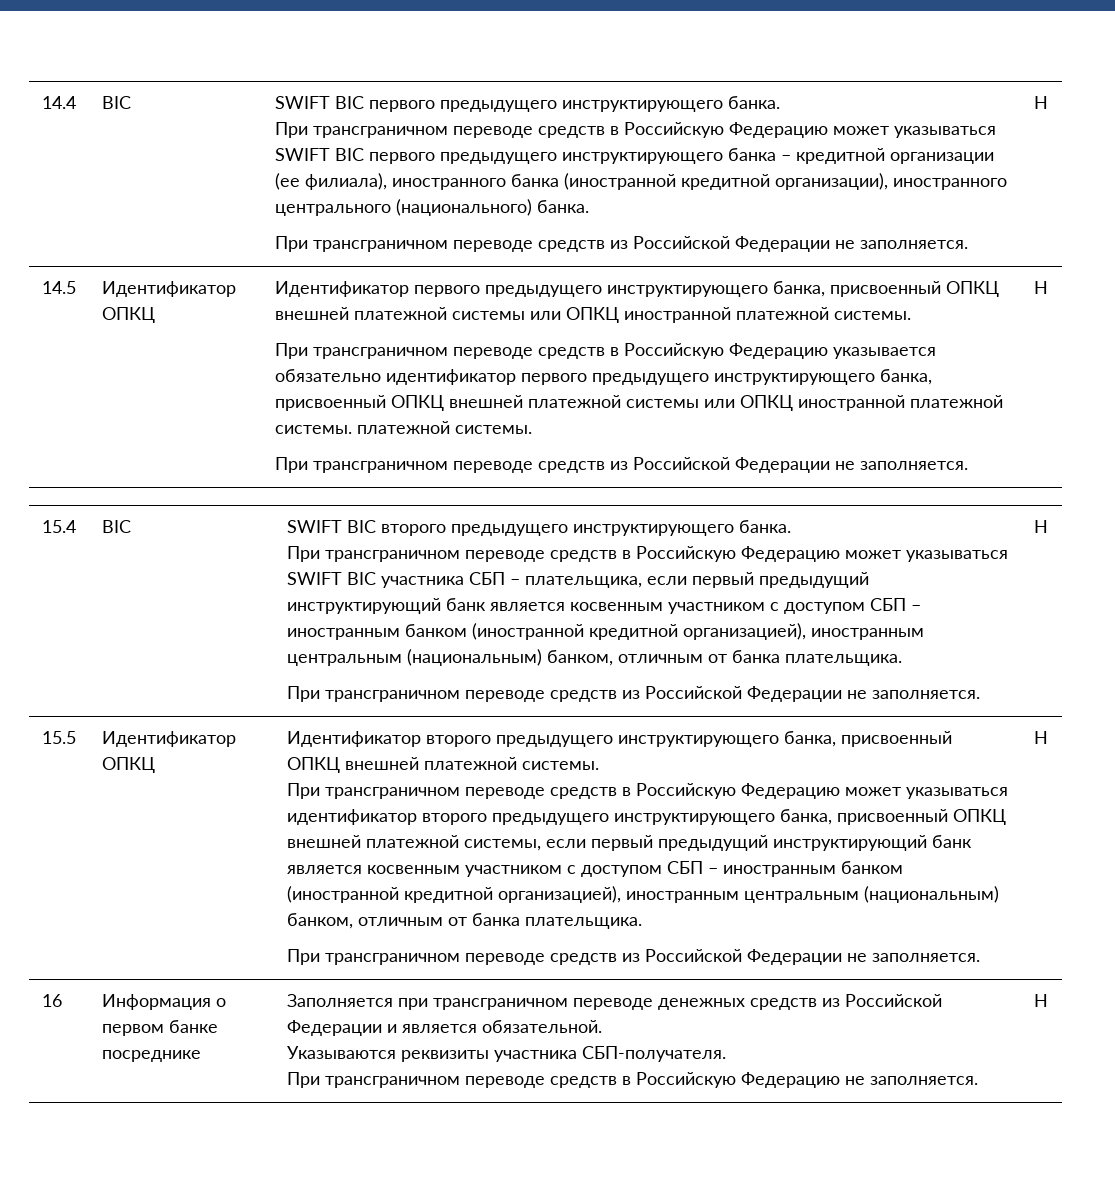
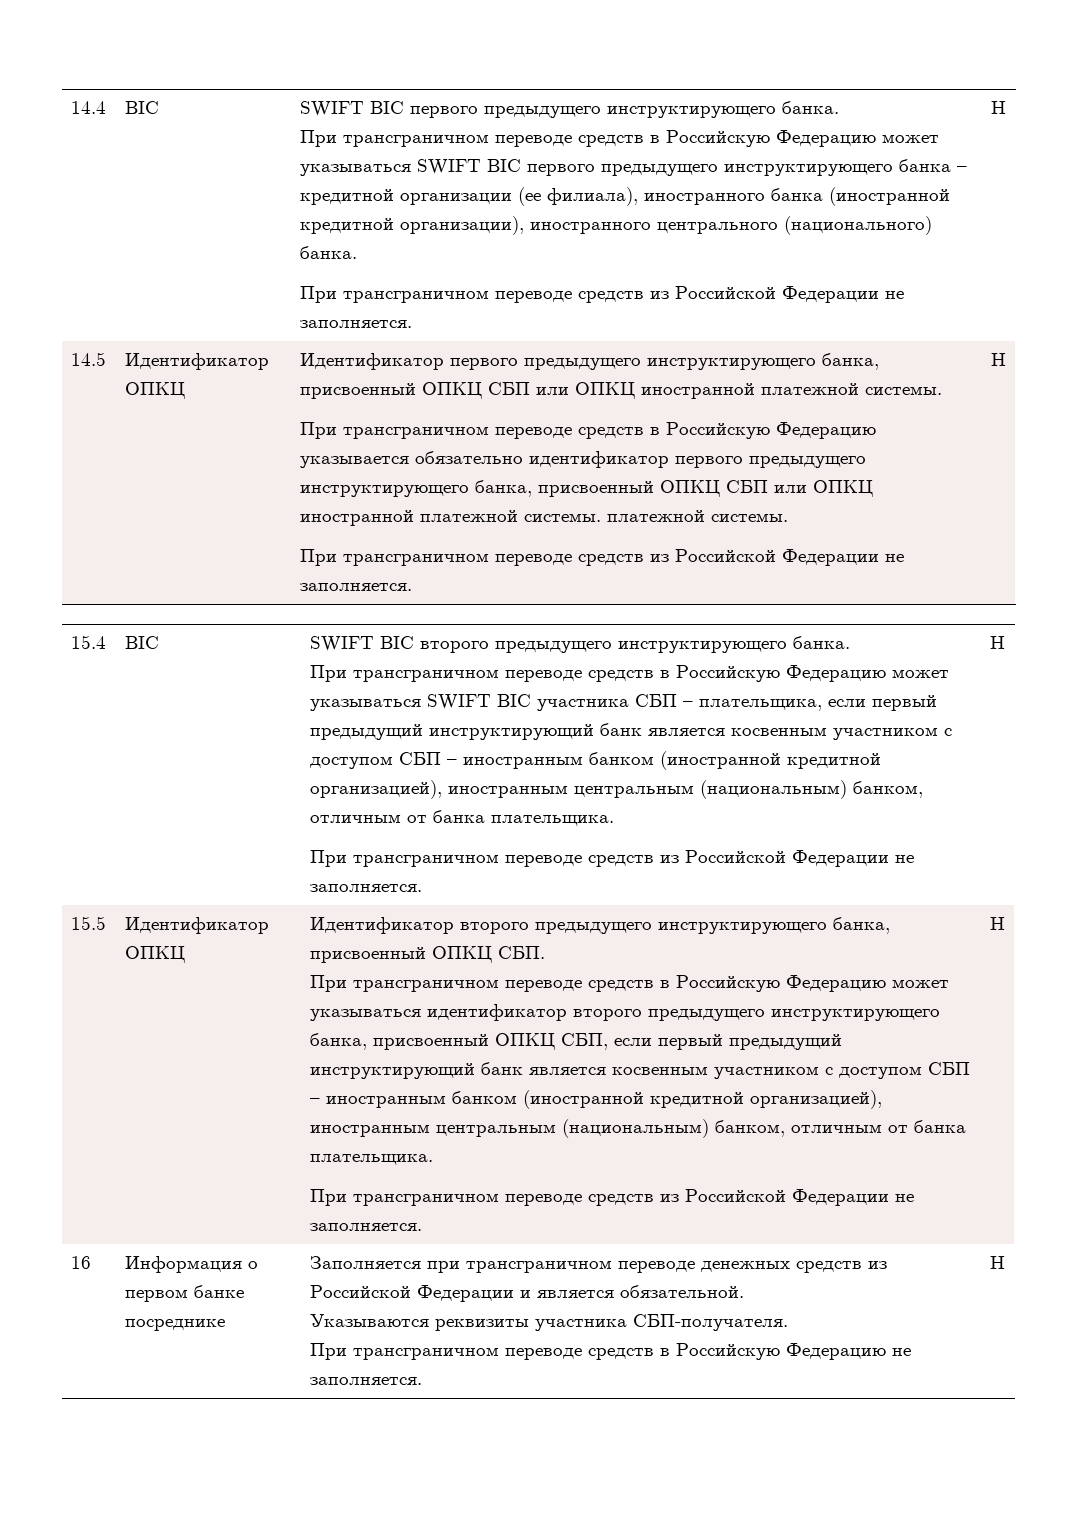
- Идентификатор первого предыдущего инструктирующего банка, присвоенный ОПКЦ внешней платежной системы или ОПКЦ иностранной платежной системы.
+ Идентификатор первого предыдущего инструктирующего банка, присвоенный ОПКЦ СБП или ОПКЦ иностранной платежной системы.
- При трансграничном переводе средств в Российскую Федерацию указывается обязательно идентификатор первого предыдущего инструктирующего банка, присвоенный ОПКЦ внешней платежной системы или ОПКЦ иностранной платежной системы. платежной системы.
+ При трансграничном переводе средств в Российскую Федерацию указывается обязательно идентификатор первого предыдущего инструктирующего банка, присвоенный ОПКЦ СБП или ОПКЦ иностранной платежной системы. платежной системы.
- Идентификатор второго предыдущего инструктирующего банка, присвоенный ОПКЦ внешней платежной системы.
+ Идентификатор второго предыдущего инструктирующего банка, присвоенный ОПКЦ СБП.
- При трансграничном переводе средств в Российскую Федерацию может указываться идентификатор второго предыдущего инструктирующего банка, присвоенный ОПКЦ внешней платежной системы, если первый предыдущий инструктирующий банк является косвенным участником с доступом СБП – иностранным банком (иностранной кредитной организацией), иностранным центральным (национальным) банком, отличным от банка плательщика.
+ При трансграничном переводе средств в Российскую Федерацию может указываться идентификатор второго предыдущего инструктирующего банка, присвоенный ОПКЦ СБП, если первый предыдущий инструктирующий банк является косвенным участником с доступом СБП – иностранным банком (иностранной кредитной организацией), иностранным центральным (национальным) банком, отличным от банка плательщика.

